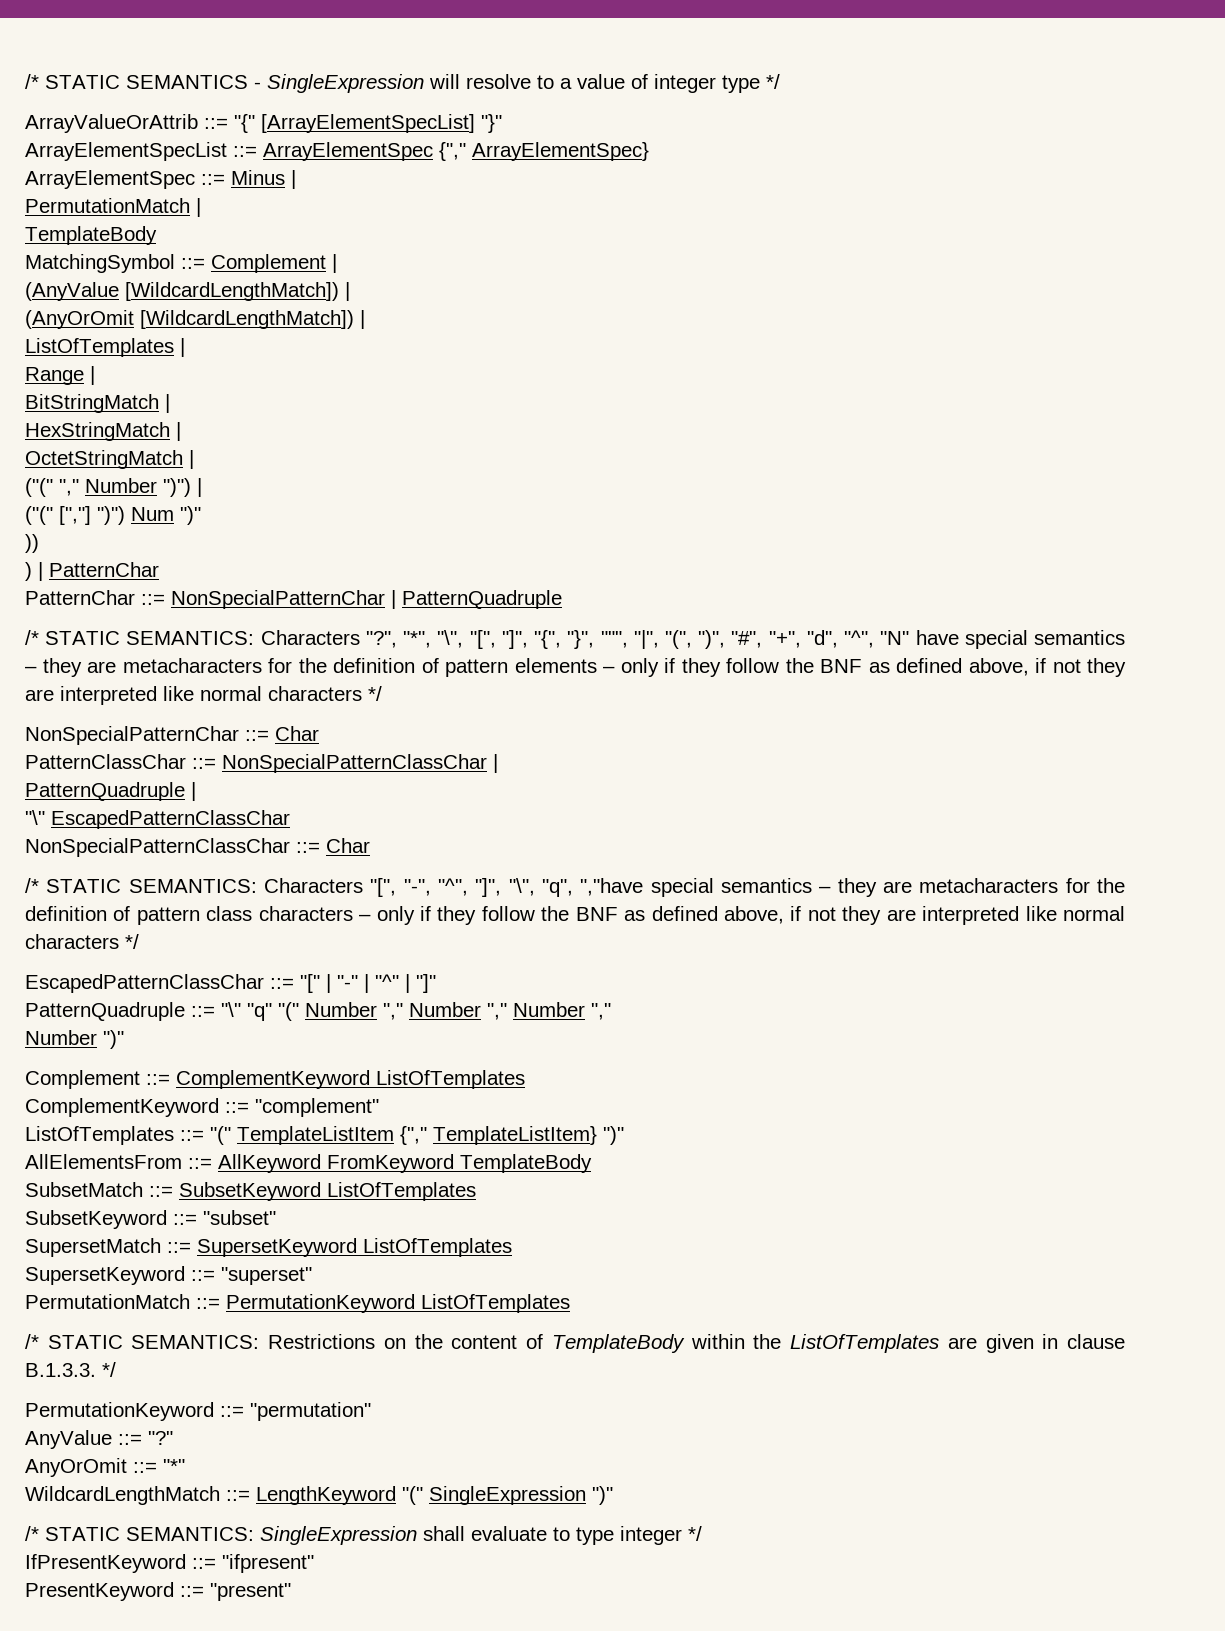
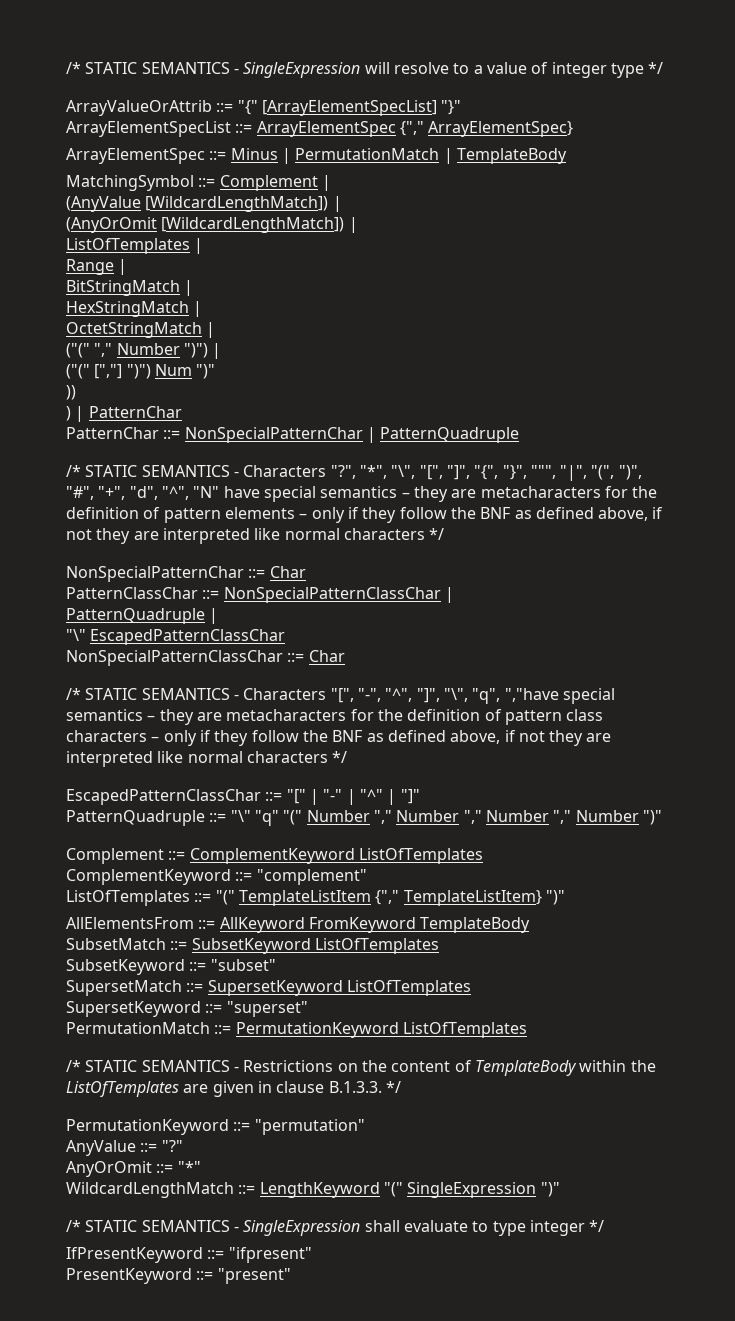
- ArrayElementSpec ::= Minus |
- PermutationMatch |
- TemplateBody
+ ArrayElementSpec ::= Minus | PermutationMatch | TemplateBody
- /* STATIC SEMANTICS: Characters "?", "*", "\", "[", "]", "{", "}", """, "|", "(", ")", "#", "+", "d", "^", "N" have special semantics – they are metacharacters for the definition of pattern elements – only if they follow the BNF as defined above, if not they are interpreted like normal characters */
+ /* STATIC SEMANTICS - Characters "?", "*", "\", "[", "]", "{", "}", """, "|", "(", ")", "#", "+", "d", "^", "N" have special semantics – they are metacharacters for the definition of pattern elements – only if they follow the BNF as defined above, if not they are interpreted like normal characters */
- /* STATIC SEMANTICS: Characters "[", "-", "^", "]", "\", "q", ","have special semantics – they are metacharacters for the definition of pattern class characters – only if they follow the BNF as defined above, if not they are interpreted like normal characters */
+ /* STATIC SEMANTICS - Characters "[", "-", "^", "]", "\", "q", ","have special semantics – they are metacharacters for the definition of pattern class characters – only if they follow the BNF as defined above, if not they are interpreted like normal characters */
- PatternQuadruple ::= "\" "q" "(" Number "," Number "," Number ","
- Number ")"
+ PatternQuadruple ::= "\" "q" "(" Number "," Number "," Number "," Number ")"
- /* STATIC SEMANTICS: Restrictions on the content of TemplateBody within the ListOfTemplates are given in clause B.1.3.3. */
+ /* STATIC SEMANTICS - Restrictions on the content of TemplateBody within the ListOfTemplates are given in clause B.1.3.3. */
- /* STATIC SEMANTICS: SingleExpression shall evaluate to type integer */
+ /* STATIC SEMANTICS - SingleExpression shall evaluate to type integer */

